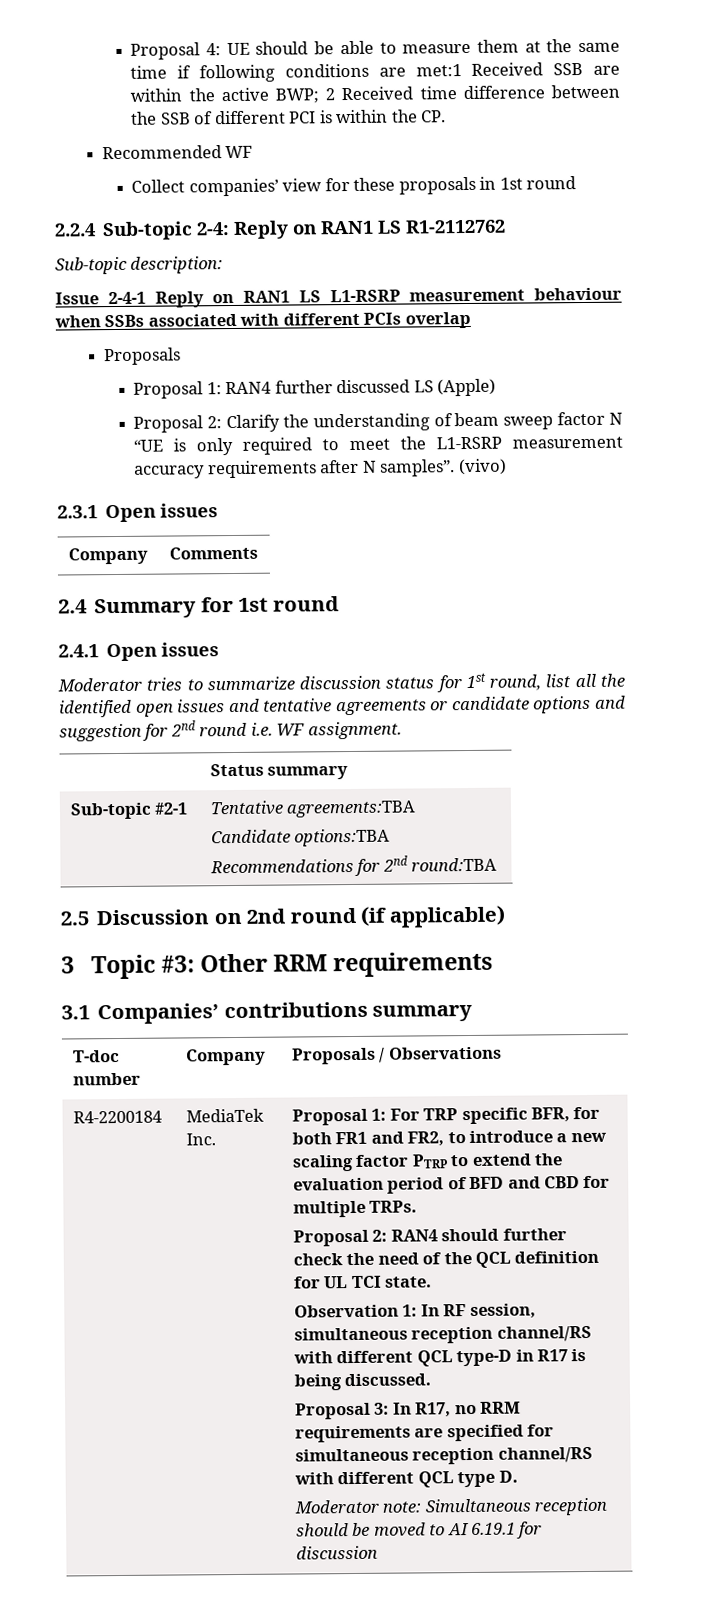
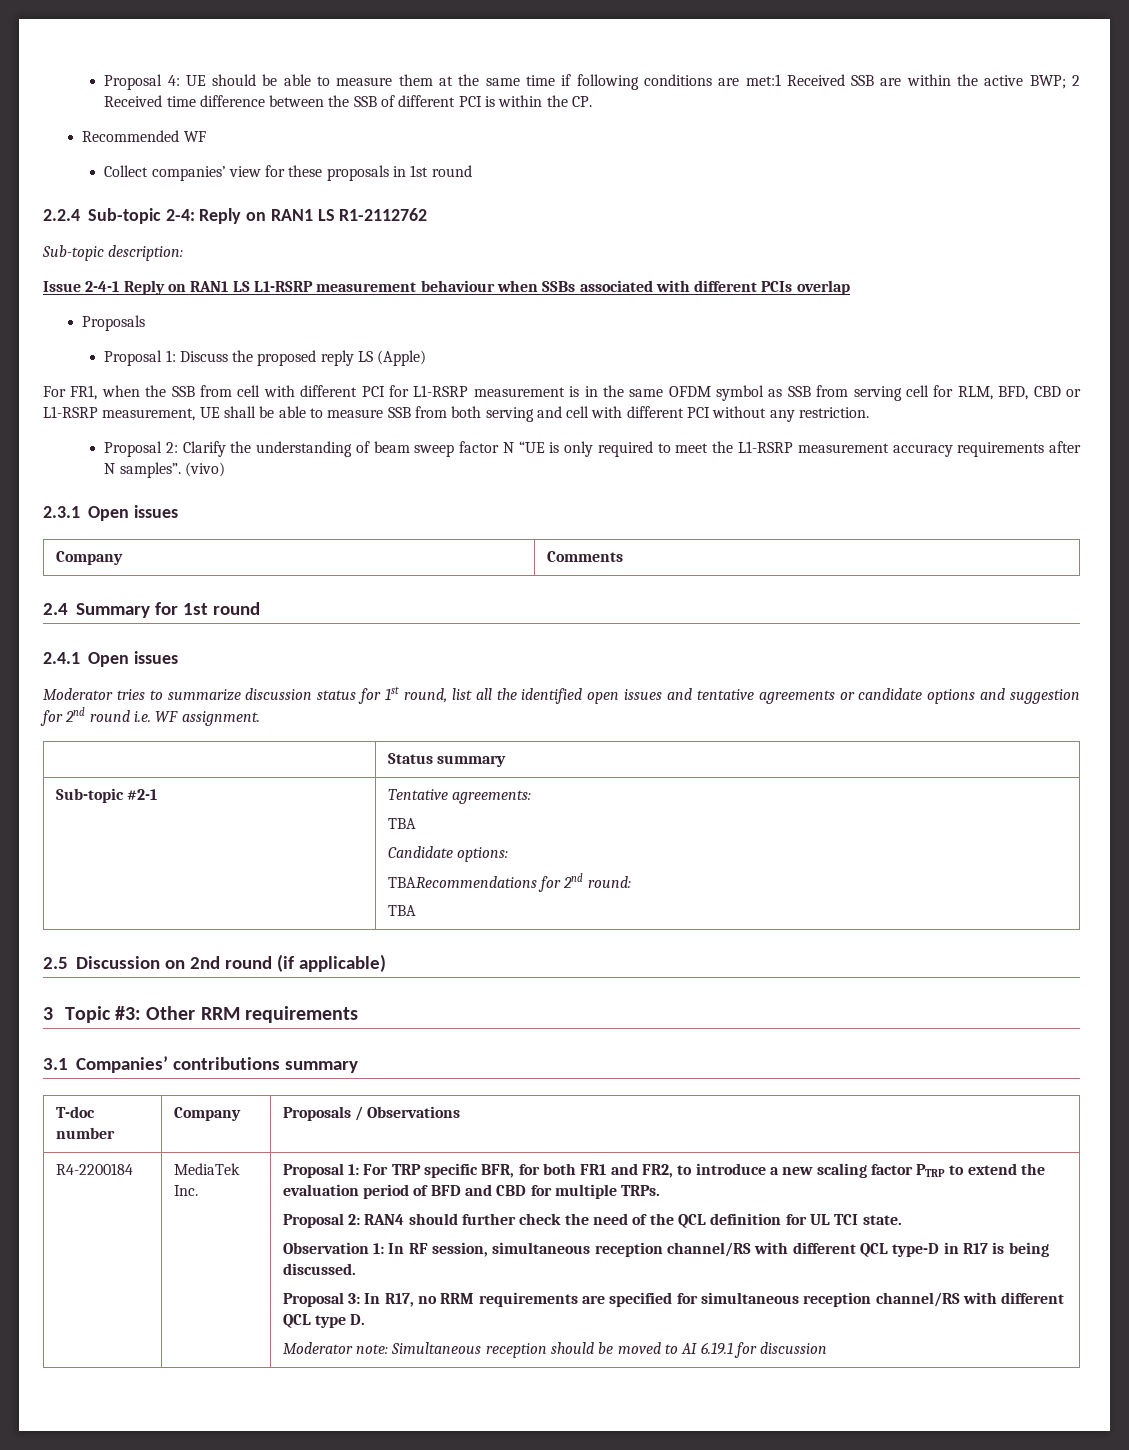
- Proposal 1: RAN4 further discussed LS (Apple)
+ Proposal 1: Discuss the proposed reply LS (Apple)
+ For FR1, when the SSB from cell with different PCI for L1-RSRP measurement is in the same OFDM symbol as SSB from serving cell for RLM, BFD, CBD or L1-RSRP measurement, UE shall be able to measure SSB from both serving and cell with different PCI without any restriction.
- Sub-topic #2-1 | Tentative agreements:TBA
- Candidate options:TBA
- Recommendations for 2nd round:TBA
+ Sub-topic #2-1 | Tentative agreements:
+ TBA
+ Candidate options:
+ TBARecommendations for 2nd round:
+ TBA

